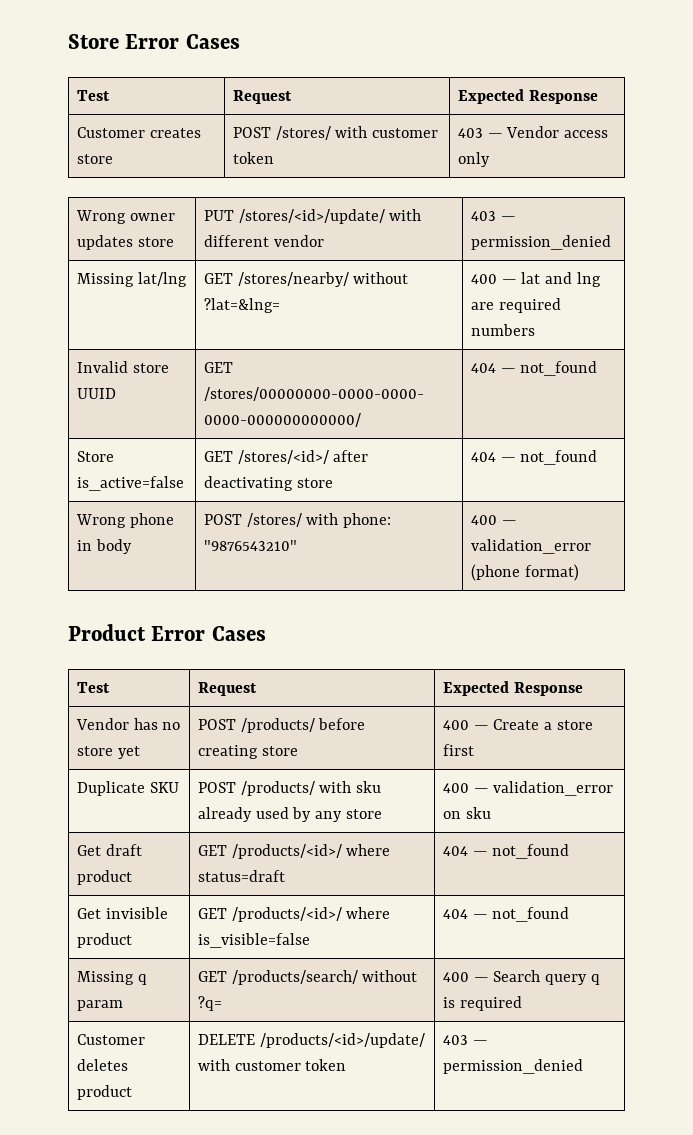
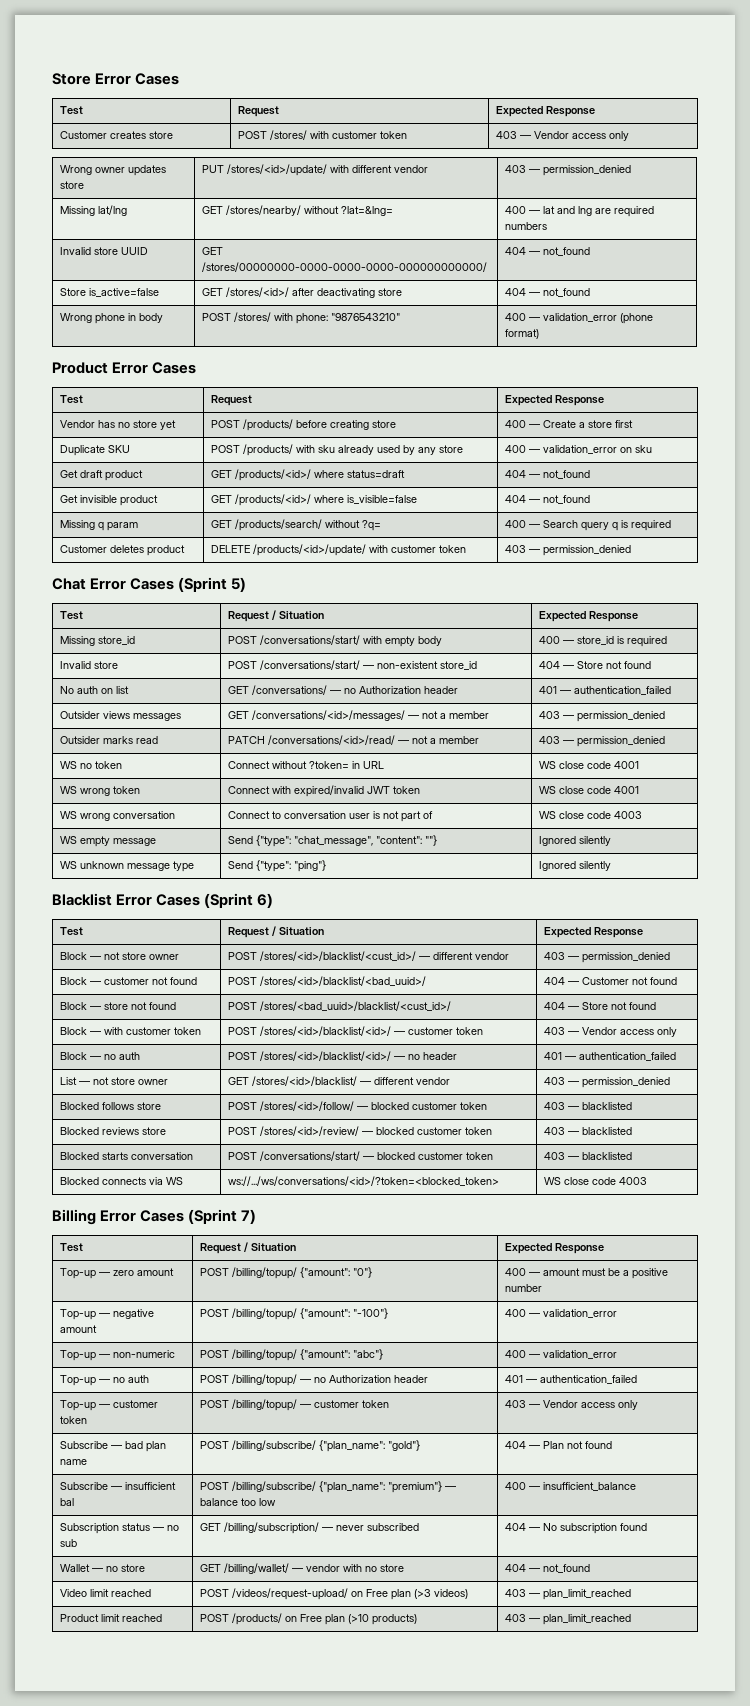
+ Chat Error Cases (Sprint 5)
+ Test | Request / Situation | Expected Response
+ Missing store_id | POST /conversations/start/ with empty body | 400 — store_id is required
+ Invalid store | POST /conversations/start/ — non-existent store_id | 404 — Store not found
+ No auth on list | GET /conversations/ — no Authorization header | 401 — authentication_failed
+ Outsider views messages | GET /conversations/<id>/messages/ — not a member | 403 — permission_denied
+ Outsider marks read | PATCH /conversations/<id>/read/ — not a member | 403 — permission_denied
+ WS no token | Connect without ?token= in URL | WS close code 4001
+ WS wrong token | Connect with expired/invalid JWT token | WS close code 4001
+ WS wrong conversation | Connect to conversation user is not part of | WS close code 4003
+ WS empty message | Send {"type": "chat_message", "content": ""} | Ignored silently
+ WS unknown message type | Send {"type": "ping"} | Ignored silently
+ Blacklist Error Cases (Sprint 6)
+ Test | Request / Situation | Expected Response
+ Block — not store owner | POST /stores/<id>/blacklist/<cust_id>/ — different vendor | 403 — permission_denied
+ Block — customer not found | POST /stores/<id>/blacklist/<bad_uuid>/ | 404 — Customer not found
+ Block — store not found | POST /stores/<bad_uuid>/blacklist/<cust_id>/ | 404 — Store not found
+ Block — with customer token | POST /stores/<id>/blacklist/<id>/ — customer token | 403 — Vendor access only
+ Block — no auth | POST /stores/<id>/blacklist/<id>/ — no header | 401 — authentication_failed
+ List — not store owner | GET /stores/<id>/blacklist/ — different vendor | 403 — permission_denied
+ Blocked follows store | POST /stores/<id>/follow/ — blocked customer token | 403 — blacklisted
+ Blocked reviews store | POST /stores/<id>/review/ — blocked customer token | 403 — blacklisted
+ Blocked starts conversation | POST /conversations/start/ — blocked customer token | 403 — blacklisted
+ Blocked connects via WS | ws://.../ws/conversations/<id>/?token=<blocked_token> | WS close code 4003
+ Billing Error Cases (Sprint 7)
+ Test | Request / Situation | Expected Response
+ Top-up — zero amount | POST /billing/topup/ {"amount": "0"} | 400 — amount must be a positive number
+ Top-up — negative amount | POST /billing/topup/ {"amount": "-100"} | 400 — validation_error
+ Top-up — non-numeric | POST /billing/topup/ {"amount": "abc"} | 400 — validation_error
+ Top-up — no auth | POST /billing/topup/ — no Authorization header | 401 — authentication_failed
+ Top-up — customer token | POST /billing/topup/ — customer token | 403 — Vendor access only
+ Subscribe — bad plan name | POST /billing/subscribe/ {"plan_name": "gold"} | 404 — Plan not found
+ Subscribe — insufficient bal | POST /billing/subscribe/ {"plan_name": "premium"} — balance too low | 400 — insufficient_balance
+ Subscription status — no sub | GET /billing/subscription/ — never subscribed | 404 — No subscription found
+ Wallet — no store | GET /billing/wallet/ — vendor with no store | 404 — not_found
+ Video limit reached | POST /videos/request-upload/ on Free plan (>3 videos) | 403 — plan_limit_reached
+ Product limit reached | POST /products/ on Free plan (>10 products) | 403 — plan_limit_reached

